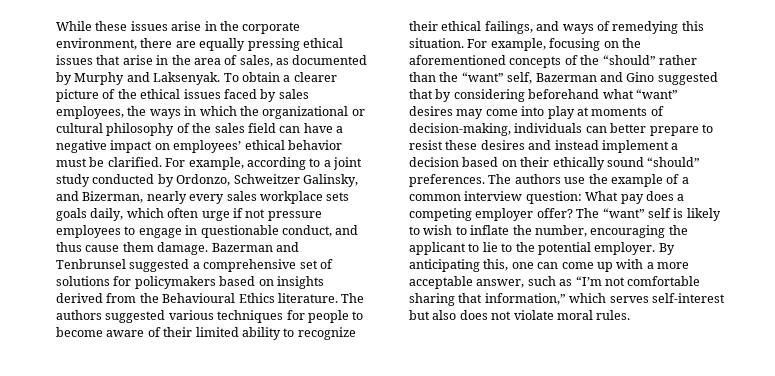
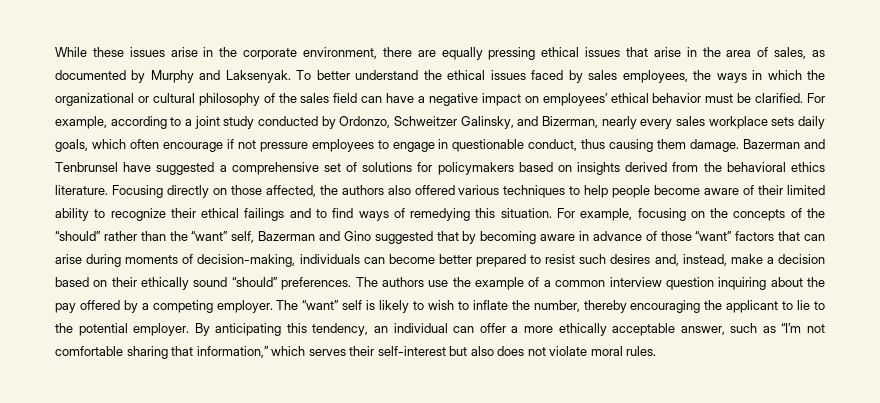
- To obtain a clearer picture of the ethical issues faced by sales employees, the ways in which the organizational or cultural philosophy of the sales field can have a negative impact on employees’ ethical behavior must be clarified.
+ To better understand the ethical issues faced by sales employees, the ways in which the organizational or cultural philosophy of the sales field can have a negative impact on employees’ ethical behavior must be clarified.
- For example, according to a joint study conducted by Ordonzo, Schweitzer Galinsky, and Bizerman, nearly every sales workplace sets goals daily, which often urge if not pressure employees to engage in questionable conduct, and thus cause them damage.
+ For example, according to a joint study conducted by Ordonzo, Schweitzer Galinsky, and Bizerman, nearly every sales workplace sets daily goals, which often encourage if not pressure employees to engage in questionable conduct, thus causing them damage.
- Bazerman and Tenbrunsel suggested a comprehensive set of solutions for policymakers based on insights derived from the Behavioural Ethics literature. The authors suggested various techniques for people to become aware of their limited ability to recognize their ethical failings, and ways of remedying this situation.
+ Bazerman and Tenbrunsel have suggested a comprehensive set of solutions for policymakers based on insights derived from the behavioral ethics literature. Focusing directly on those affected, the authors also offered various techniques to help people become aware of their limited ability to recognize their ethical failings and to find ways of remedying this situation.
- For example, focusing on the aforementioned concepts of the “should” rather than the “want” self, Bazerman and Gino suggested that by considering beforehand what “want” desires may come into play at moments of decision-making, individuals can better prepare to resist these desires and instead implement a decision based on their ethically sound “should” preferences.
+ For example, focusing on the concepts of the “should” rather than the “want” self, Bazerman and Gino suggested that by becoming aware in advance of those “want” factors that can arise during moments of decision-making, individuals can become better prepared to resist such desires and, instead, make a decision based on their ethically sound “should” preferences.
- The authors use the example of a common interview question: What pay does a competing employer offer?
+ The authors use the example of a common interview question inquiring about the pay offered by a competing employer.
- The “want” self is likely to wish to inflate the number, encouraging the applicant to lie to the potential employer.
+ The “want” self is likely to wish to inflate the number, thereby encouraging the applicant to lie to the potential employer.
- By anticipating this, one can come up with a more acceptable answer, such as “I’m not comfortable sharing that information,” which serves self-interest but also does not violate moral rules.
+ By anticipating this tendency, an individual can offer a more ethically acceptable answer, such as “I’m not comfortable sharing that information,” which serves their self-interest but also does not violate moral rules.

